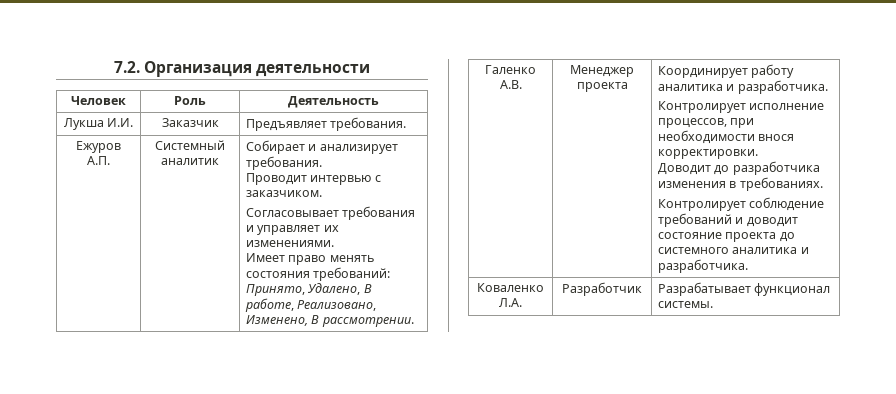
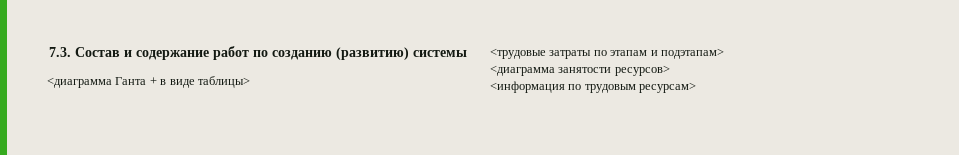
- 7.2. Организация деятельности
- Человек | Роль | Деятельность
- Лукша И.И. | Заказчик | Предъявляет требования.
- Ежуров А.П. | Системный аналитик | Собирает и анализирует требования.
- Проводит интервью с заказчиком.
- Согласовывает требования и управляет их изменениями.
- Имеет право менять состояния требований: Принято, Удалено, В работе, Реализовано, Изменено, В рассмотрении.
- Галенко А.В. | Менеджер проекта | Координирует работу аналитика и разработчика.
- Контролирует исполнение процессов, при необходимости внося корректировки.
- Доводит до разработчика изменения в требованиях.
- Контролирует соблюдение требований и доводит состояние проекта до системного аналитика и разработчика.
- Коваленко Л.А. | Разработчик | Разрабатывает функционал системы.
+ 7.3. Состав и содержание работ по созданию (развитию) системы
+ <диаграмма Ганта + в виде таблицы>
+ <трудовые затраты по этапам и подэтапам>
+ <диаграмма занятости ресурсов>
+ <информация по трудовым ресурсам>

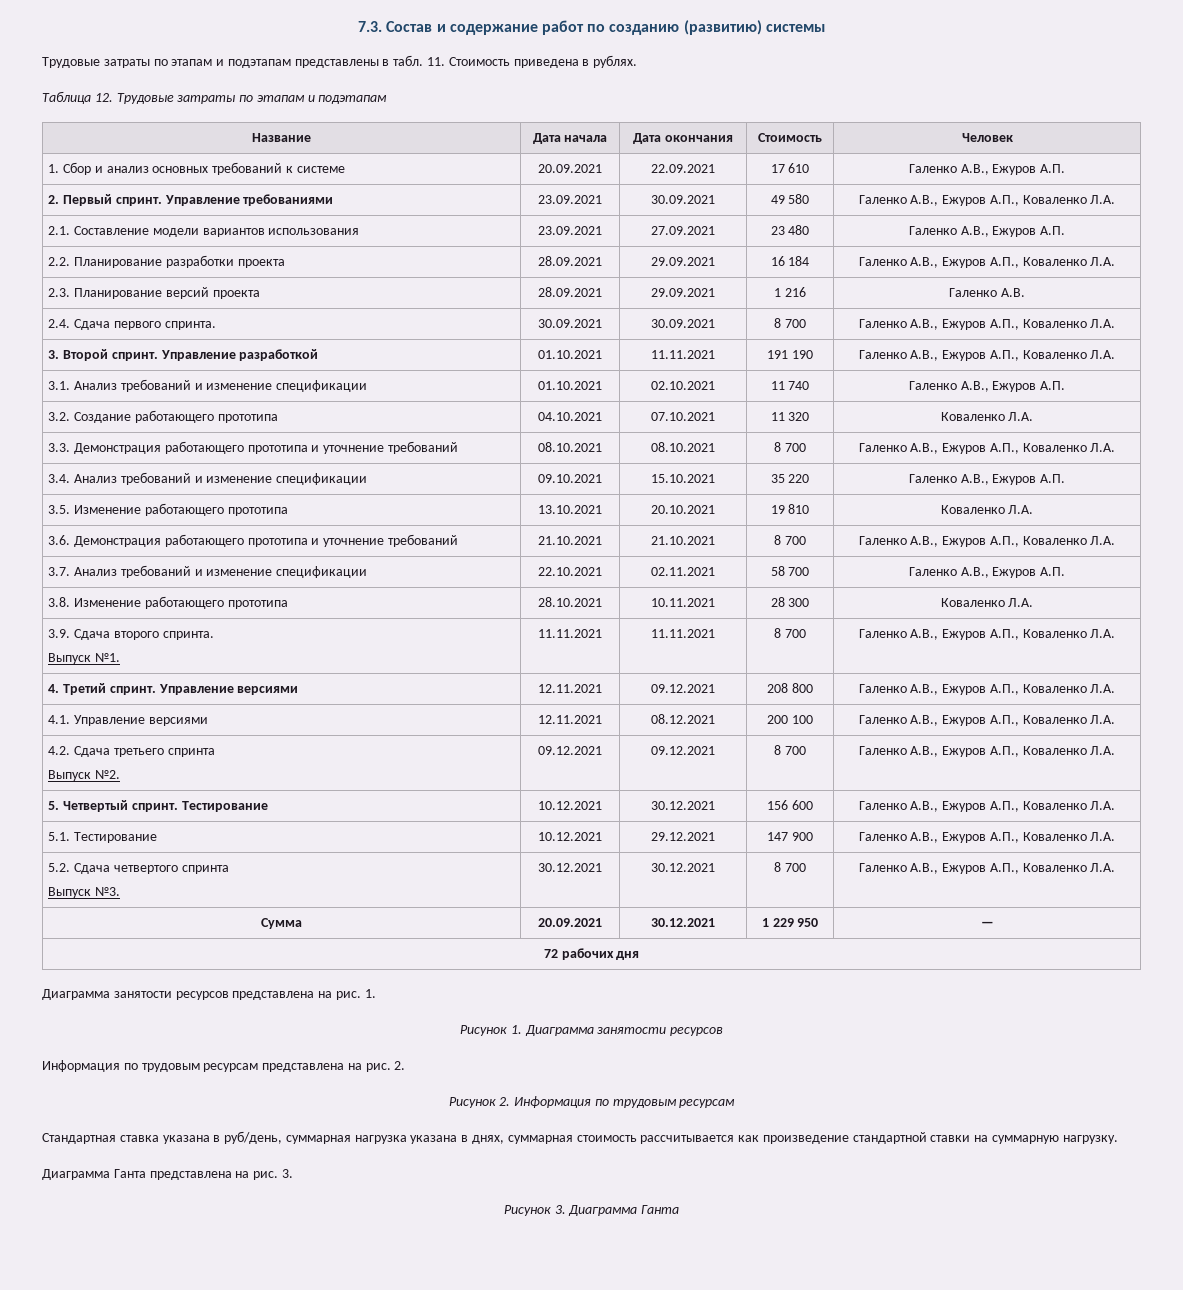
- <диаграмма Ганта + в виде таблицы>
- <трудовые затраты по этапам и подэтапам>
- <диаграмма занятости ресурсов>
- <информация по трудовым ресурсам>
+ Трудовые затраты по этапам и подэтапам представлены в табл. 11. Стоимость приведена в рублях.
+ Таблица 12. Трудовые затраты по этапам и подэтапам
+ Название | Дата начала | Дата окончания | Стоимость | Человек
+ 1. Сбор и анализ основных требований к системе | 20.09.2021 | 22.09.2021 | 17 610 | Галенко А.В., Ежуров А.П.
+ 2. Первый спринт. Управление требованиями | 23.09.2021 | 30.09.2021 | 49 580 | Галенко А.В., Ежуров А.П., Коваленко Л.А.
+ 2.1. Составление модели вариантов использования | 23.09.2021 | 27.09.2021 | 23 480 | Галенко А.В., Ежуров А.П.
+ 2.2. Планирование разработки проекта | 28.09.2021 | 29.09.2021 | 16 184 | Галенко А.В., Ежуров А.П., Коваленко Л.А.
+ 2.3. Планирование версий проекта | 28.09.2021 | 29.09.2021 | 1 216 | Галенко А.В.
+ 2.4. Сдача первого спринта. | 30.09.2021 | 30.09.2021 | 8 700 | Галенко А.В., Ежуров А.П., Коваленко Л.А.
+ 3. Второй спринт. Управление разработкой | 01.10.2021 | 11.11.2021 | 191 190 | Галенко А.В., Ежуров А.П., Коваленко Л.А.
+ 3.1. Анализ требований и изменение спецификации | 01.10.2021 | 02.10.2021 | 11 740 | Галенко А.В., Ежуров А.П.
+ 3.2. Создание работающего прототипа | 04.10.2021 | 07.10.2021 | 11 320 | Коваленко Л.А.
+ 3.3. Демонстрация работающего прототипа и уточнение требований | 08.10.2021 | 08.10.2021 | 8 700 | Галенко А.В., Ежуров А.П., Коваленко Л.А.
+ 3.4. Анализ требований и изменение спецификации | 09.10.2021 | 15.10.2021 | 35 220 | Галенко А.В., Ежуров А.П.
+ 3.5. Изменение работающего прототипа | 13.10.2021 | 20.10.2021 | 19 810 | Коваленко Л.А.
+ 3.6. Демонстрация работающего прототипа и уточнение требований | 21.10.2021 | 21.10.2021 | 8 700 | Галенко А.В., Ежуров А.П., Коваленко Л.А.
+ 3.7. Анализ требований и изменение спецификации | 22.10.2021 | 02.11.2021 | 58 700 | Галенко А.В., Ежуров А.П.
+ 3.8. Изменение работающего прототипа | 28.10.2021 | 10.11.2021 | 28 300 | Коваленко Л.А.
+ 3.9. Сдача второго спринта.
+ Выпуск №1. | 11.11.2021 | 11.11.2021 | 8 700 | Галенко А.В., Ежуров А.П., Коваленко Л.А.
+ 4. Третий спринт. Управление версиями | 12.11.2021 | 09.12.2021 | 208 800 | Галенко А.В., Ежуров А.П., Коваленко Л.А.
+ 4.1. Управление версиями | 12.11.2021 | 08.12.2021 | 200 100 | Галенко А.В., Ежуров А.П., Коваленко Л.А.
+ 4.2. Сдача третьего спринта
+ Выпуск №2. | 09.12.2021 | 09.12.2021 | 8 700 | Галенко А.В., Ежуров А.П., Коваленко Л.А.
+ 5. Четвертый спринт. Тестирование | 10.12.2021 | 30.12.2021 | 156 600 | Галенко А.В., Ежуров А.П., Коваленко Л.А.
+ 5.1. Тестирование | 10.12.2021 | 29.12.2021 | 147 900 | Галенко А.В., Ежуров А.П., Коваленко Л.А.
+ 5.2. Сдача четвертого спринта
+ Выпуск №3. | 30.12.2021 | 30.12.2021 | 8 700 | Галенко А.В., Ежуров А.П., Коваленко Л.А.
+ Сумма | 20.09.2021 | 30.12.2021 | 1 229 950 | —
+ 72 рабочих дня
+ Диаграмма занятости ресурсов представлена на рис. 1.
+ Рисунок 1. Диаграмма занятости ресурсов
+ Информация по трудовым ресурсам представлена на рис. 2.
+ Рисунок 2. Информация по трудовым ресурсам
+ Стандартная ставка указана в руб/день, суммарная нагрузка указана в днях, суммарная стоимость рассчитывается как произведение стандартной ставки на суммарную нагрузку.
+ Диаграмма Ганта представлена на рис. 3.
+ Рисунок 3. Диаграмма Ганта

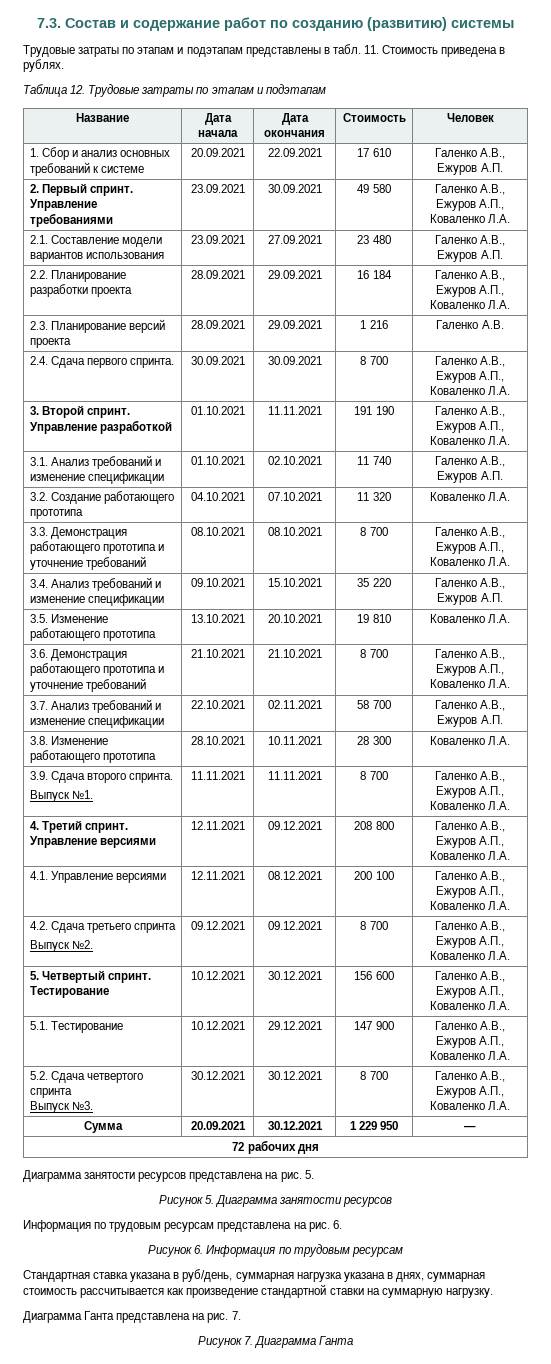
- Диаграмма занятости ресурсов представлена на рис. 1.
- Рисунок 1. Диаграмма занятости ресурсов
+ Диаграмма занятости ресурсов представлена на рис. 5.
+ Рисунок 5. Диаграмма занятости ресурсов
- Информация по трудовым ресурсам представлена на рис. 2.
- Рисунок 2. Информация по трудовым ресурсам
+ Информация по трудовым ресурсам представлена на рис. 6.
+ Рисунок 6. Информация по трудовым ресурсам
- Диаграмма Ганта представлена на рис. 3.
- Рисунок 3. Диаграмма Ганта
+ Диаграмма Ганта представлена на рис. 7.
+ Рисунок 7. Диаграмма Ганта

